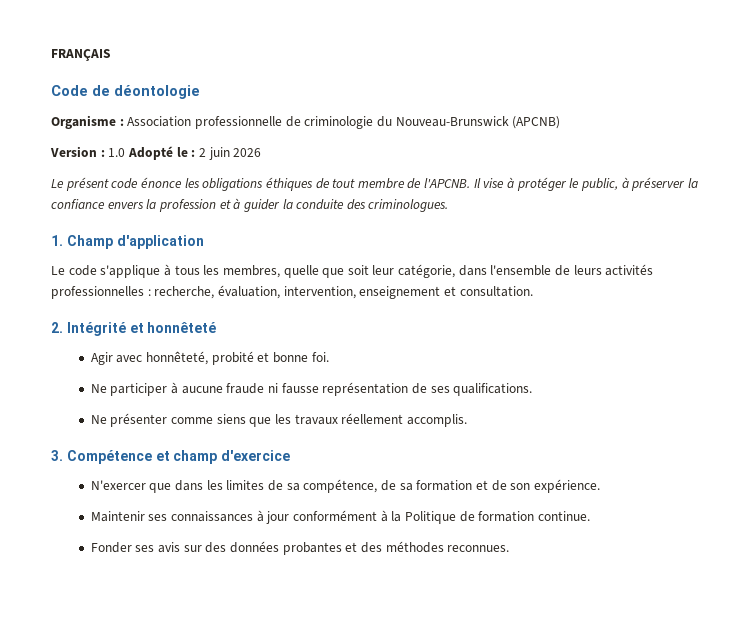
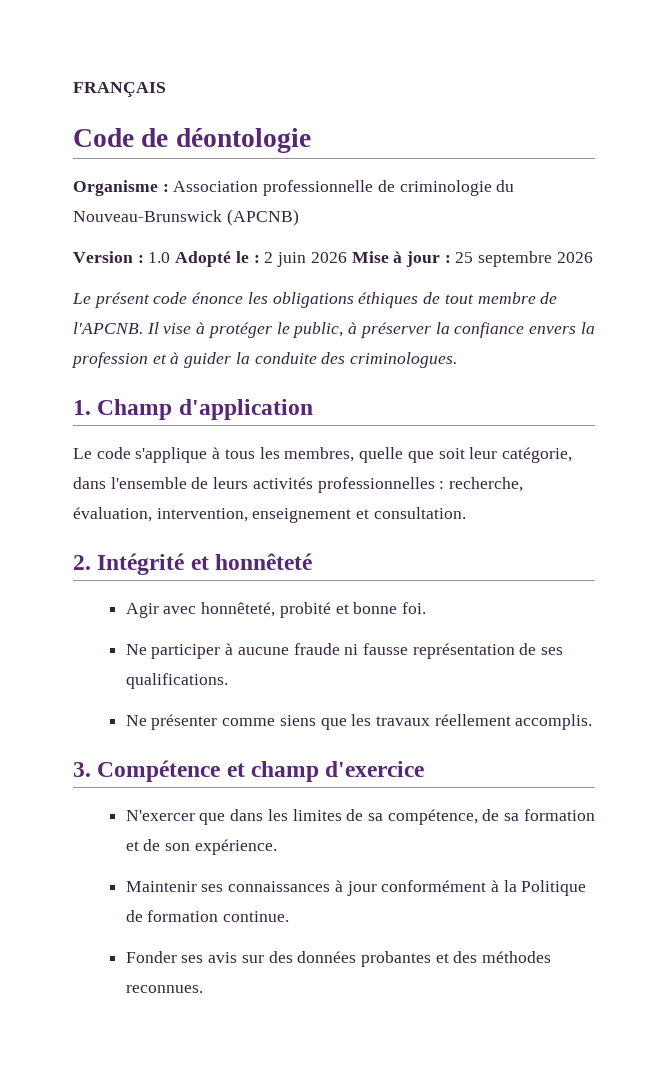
- Version : 1.0 Adopté le : 2 juin 2026
+ Version : 1.0 Adopté le : 2 juin 2026 Mise à jour : 25 septembre 2026

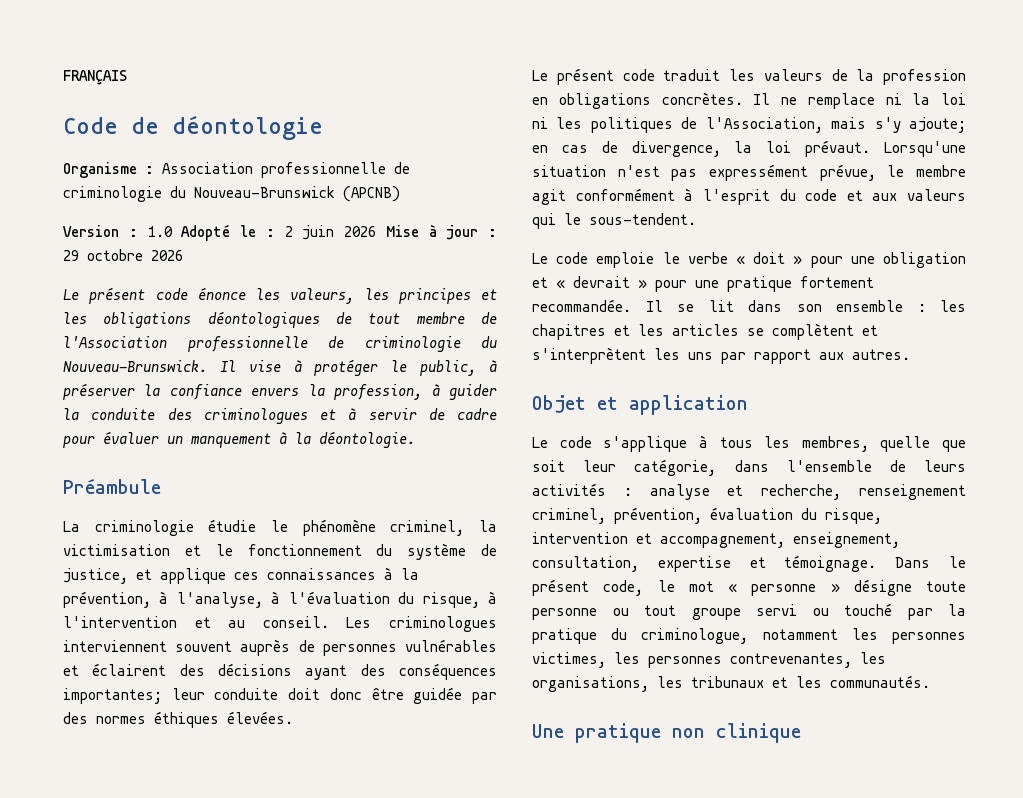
- Version : 1.0 Adopté le : 2 juin 2026 Mise à jour : 25 septembre 2026
+ Version : 1.0 Adopté le : 2 juin 2026 Mise à jour : 29 octobre 2026
- Le présent code énonce les obligations éthiques de tout membre de l'APCNB.
+ Le présent code énonce les valeurs, les principes et les obligations déontologiques de tout membre de l'Association professionnelle de criminologie du Nouveau-Brunswick.
- Il vise à protéger le public, à préserver la confiance envers la profession et à guider la conduite des criminologues.
- 1. Champ d'application
+ Il vise à protéger le public, à préserver la confiance envers la profession, à guider la conduite des criminologues et à servir de cadre pour évaluer un manquement à la déontologie.
+ Préambule
+ La criminologie étudie le phénomène criminel, la victimisation et le fonctionnement du système de justice, et applique ces connaissances à la prévention, à l'analyse, à l'évaluation du risque, à l'intervention et au conseil. Les criminologues interviennent souvent auprès de personnes vulnérables et éclairent des décisions ayant des conséquences importantes; leur conduite doit donc être guidée par des normes éthiques élevées.
+ Le présent code traduit les valeurs de la profession en obligations concrètes. Il ne remplace ni la loi ni les politiques de l'Association, mais s'y ajoute; en cas de divergence, la loi prévaut. Lorsqu'une situation n'est pas expressément prévue, le membre agit conformément à l'esprit du code et aux valeurs qui le sous-tendent.
+ Le code emploie le verbe « doit » pour une obligation et « devrait » pour une pratique fortement recommandée. Il se lit dans son ensemble : les chapitres et les articles se complètent et s'interprètent les uns par rapport aux autres.
+ Objet et application
- Le code s'applique à tous les membres, quelle que soit leur catégorie, dans l'ensemble de leurs activités professionnelles : recherche, évaluation, intervention, enseignement et consultation.
- 2. Intégrité et honnêteté
- Agir avec honnêteté, probité et bonne foi.
- Ne participer à aucune fraude ni fausse représentation de ses qualifications.
- Ne présenter comme siens que les travaux réellement accomplis.
- 3. Compétence et champ d'exercice
- N'exercer que dans les limites de sa compétence, de sa formation et de son expérience.
- Maintenir ses connaissances à jour conformément à la Politique de formation continue.
- Fonder ses avis sur des données probantes et des méthodes reconnues.
+ Le code s'applique à tous les membres, quelle que soit leur catégorie, dans l'ensemble de leurs activités : analyse et recherche, renseignement criminel, prévention, évaluation du risque, intervention et accompagnement, enseignement, consultation, expertise et témoignage. Dans le présent code, le mot « personne » désigne toute personne ou tout groupe servi ou touché par la pratique du criminologue, notamment les personnes victimes, les personnes contrevenantes, les organisations, les tribunaux et les communautés.
+ Une pratique non clinique

